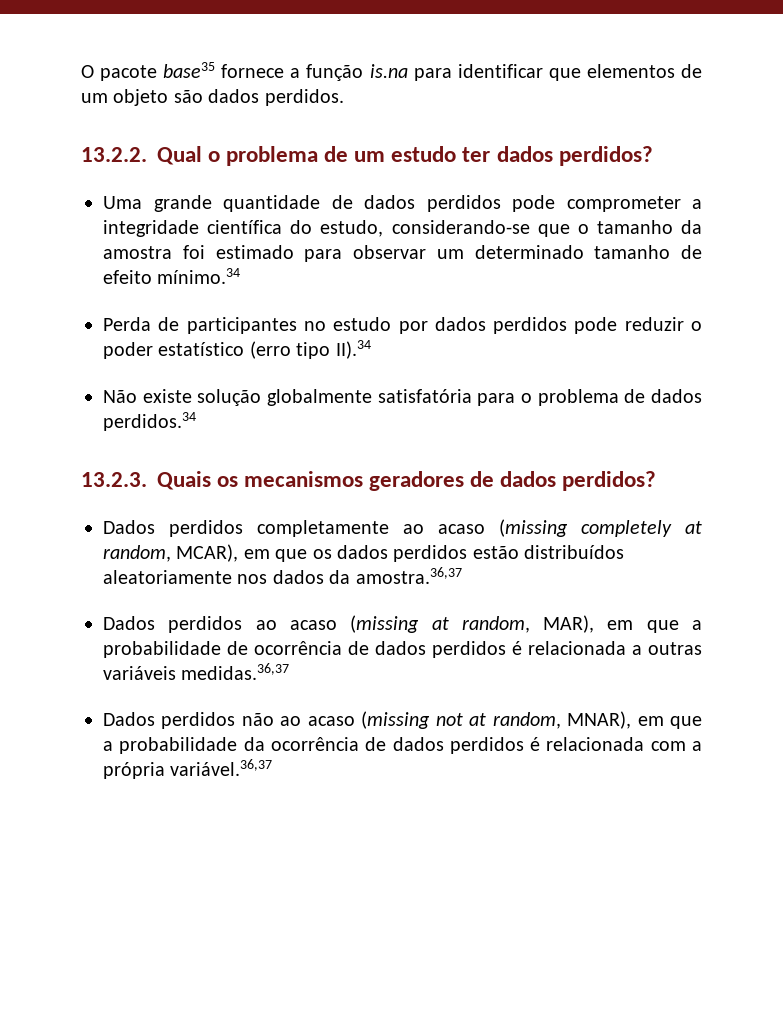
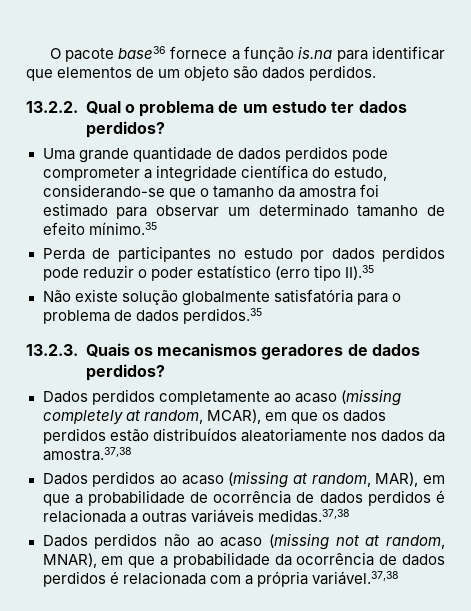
- O pacote base35 fornece a função is.na para identificar que elementos de um objeto são dados perdidos.
+ O pacote base36 fornece a função is.na para identificar que elementos de um objeto são dados perdidos.
- Uma grande quantidade de dados perdidos pode comprometer a integridade científica do estudo, considerando-se que o tamanho da amostra foi estimado para observar um determinado tamanho de efeito mínimo.34
+ Uma grande quantidade de dados perdidos pode comprometer a integridade científica do estudo, considerando-se que o tamanho da amostra foi estimado para observar um determinado tamanho de efeito mínimo.35
- Perda de participantes no estudo por dados perdidos pode reduzir o poder estatístico (erro tipo II).34
+ Perda de participantes no estudo por dados perdidos pode reduzir o poder estatístico (erro tipo II).35
- Não existe solução globalmente satisfatória para o problema de dados perdidos.34
+ Não existe solução globalmente satisfatória para o problema de dados perdidos.35
- Dados perdidos completamente ao acaso (missing completely at random, MCAR), em que os dados perdidos estão distribuídos aleatoriamente nos dados da amostra.36,37
+ Dados perdidos completamente ao acaso (missing completely at random, MCAR), em que os dados perdidos estão distribuídos aleatoriamente nos dados da amostra.37,38
- Dados perdidos ao acaso (missing at random, MAR), em que a probabilidade de ocorrência de dados perdidos é relacionada a outras variáveis medidas.36,37
+ Dados perdidos ao acaso (missing at random, MAR), em que a probabilidade de ocorrência de dados perdidos é relacionada a outras variáveis medidas.37,38
- Dados perdidos não ao acaso (missing not at random, MNAR), em que a probabilidade da ocorrência de dados perdidos é relacionada com a própria variável.36,37
+ Dados perdidos não ao acaso (missing not at random, MNAR), em que a probabilidade da ocorrência de dados perdidos é relacionada com a própria variável.37,38

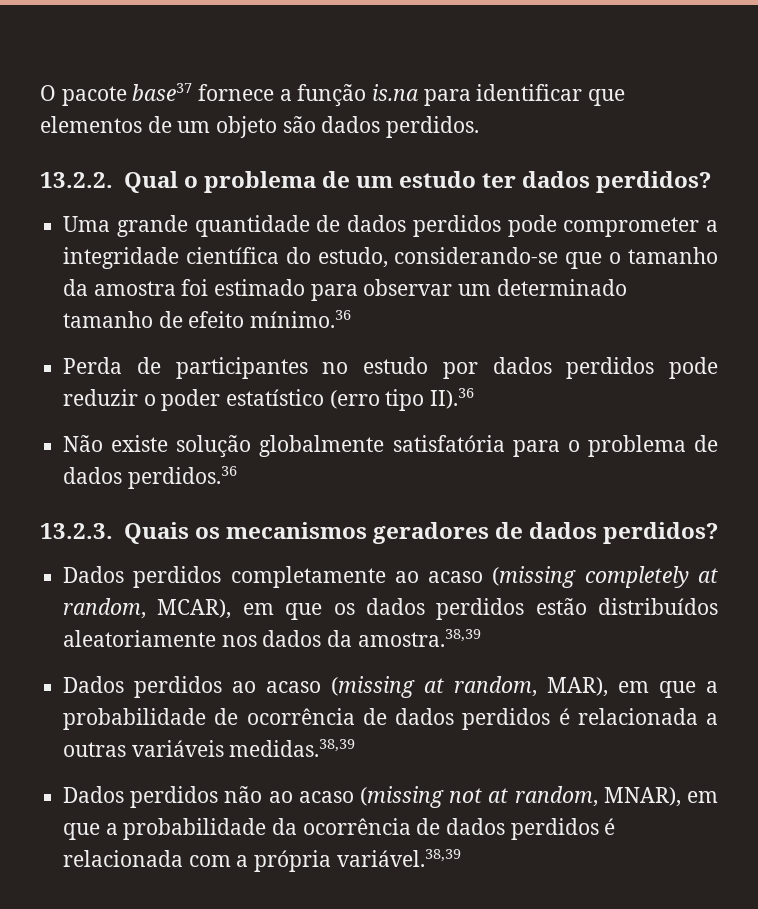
- O pacote base36 fornece a função is.na para identificar que elementos de um objeto são dados perdidos.
+ O pacote base37 fornece a função is.na para identificar que elementos de um objeto são dados perdidos.
- Uma grande quantidade de dados perdidos pode comprometer a integridade científica do estudo, considerando-se que o tamanho da amostra foi estimado para observar um determinado tamanho de efeito mínimo.35
+ Uma grande quantidade de dados perdidos pode comprometer a integridade científica do estudo, considerando-se que o tamanho da amostra foi estimado para observar um determinado tamanho de efeito mínimo.36
- Perda de participantes no estudo por dados perdidos pode reduzir o poder estatístico (erro tipo II).35
+ Perda de participantes no estudo por dados perdidos pode reduzir o poder estatístico (erro tipo II).36
- Não existe solução globalmente satisfatória para o problema de dados perdidos.35
+ Não existe solução globalmente satisfatória para o problema de dados perdidos.36
- Dados perdidos completamente ao acaso (missing completely at random, MCAR), em que os dados perdidos estão distribuídos aleatoriamente nos dados da amostra.37,38
+ Dados perdidos completamente ao acaso (missing completely at random, MCAR), em que os dados perdidos estão distribuídos aleatoriamente nos dados da amostra.38,39
- Dados perdidos ao acaso (missing at random, MAR), em que a probabilidade de ocorrência de dados perdidos é relacionada a outras variáveis medidas.37,38
+ Dados perdidos ao acaso (missing at random, MAR), em que a probabilidade de ocorrência de dados perdidos é relacionada a outras variáveis medidas.38,39
- Dados perdidos não ao acaso (missing not at random, MNAR), em que a probabilidade da ocorrência de dados perdidos é relacionada com a própria variável.37,38
+ Dados perdidos não ao acaso (missing not at random, MNAR), em que a probabilidade da ocorrência de dados perdidos é relacionada com a própria variável.38,39

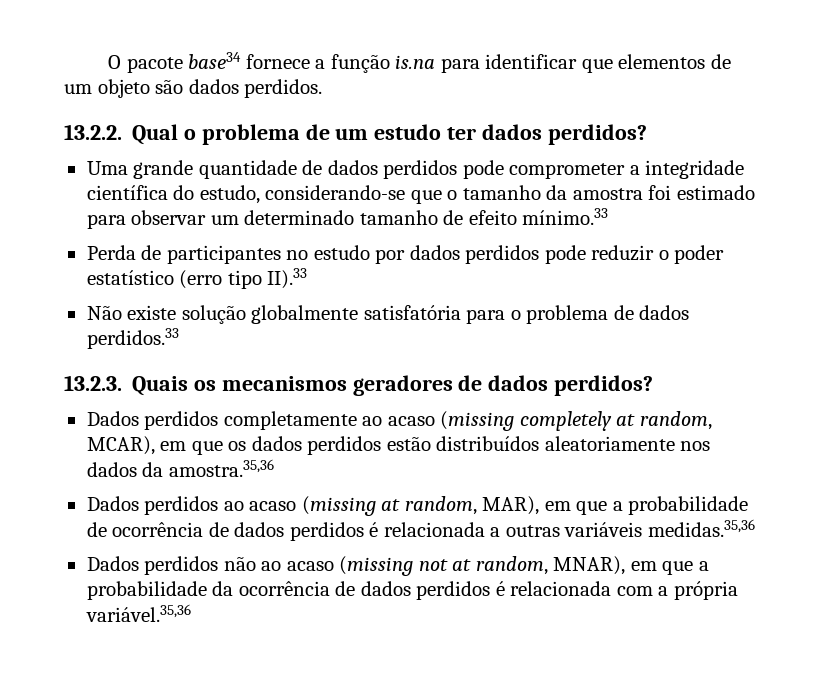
- O pacote base37 fornece a função is.na para identificar que elementos de um objeto são dados perdidos.
+ O pacote base34 fornece a função is.na para identificar que elementos de um objeto são dados perdidos.
- Uma grande quantidade de dados perdidos pode comprometer a integridade científica do estudo, considerando-se que o tamanho da amostra foi estimado para observar um determinado tamanho de efeito mínimo.36
+ Uma grande quantidade de dados perdidos pode comprometer a integridade científica do estudo, considerando-se que o tamanho da amostra foi estimado para observar um determinado tamanho de efeito mínimo.33
- Perda de participantes no estudo por dados perdidos pode reduzir o poder estatístico (erro tipo II).36
+ Perda de participantes no estudo por dados perdidos pode reduzir o poder estatístico (erro tipo II).33
- Não existe solução globalmente satisfatória para o problema de dados perdidos.36
+ Não existe solução globalmente satisfatória para o problema de dados perdidos.33
- Dados perdidos completamente ao acaso (missing completely at random, MCAR), em que os dados perdidos estão distribuídos aleatoriamente nos dados da amostra.38,39
+ Dados perdidos completamente ao acaso (missing completely at random, MCAR), em que os dados perdidos estão distribuídos aleatoriamente nos dados da amostra.35,36
- Dados perdidos ao acaso (missing at random, MAR), em que a probabilidade de ocorrência de dados perdidos é relacionada a outras variáveis medidas.38,39
+ Dados perdidos ao acaso (missing at random, MAR), em que a probabilidade de ocorrência de dados perdidos é relacionada a outras variáveis medidas.35,36
- Dados perdidos não ao acaso (missing not at random, MNAR), em que a probabilidade da ocorrência de dados perdidos é relacionada com a própria variável.38,39
+ Dados perdidos não ao acaso (missing not at random, MNAR), em que a probabilidade da ocorrência de dados perdidos é relacionada com a própria variável.35,36

